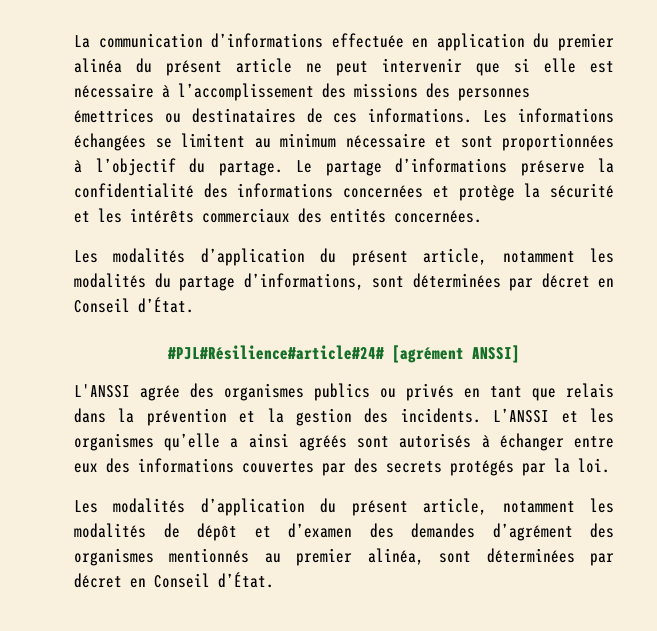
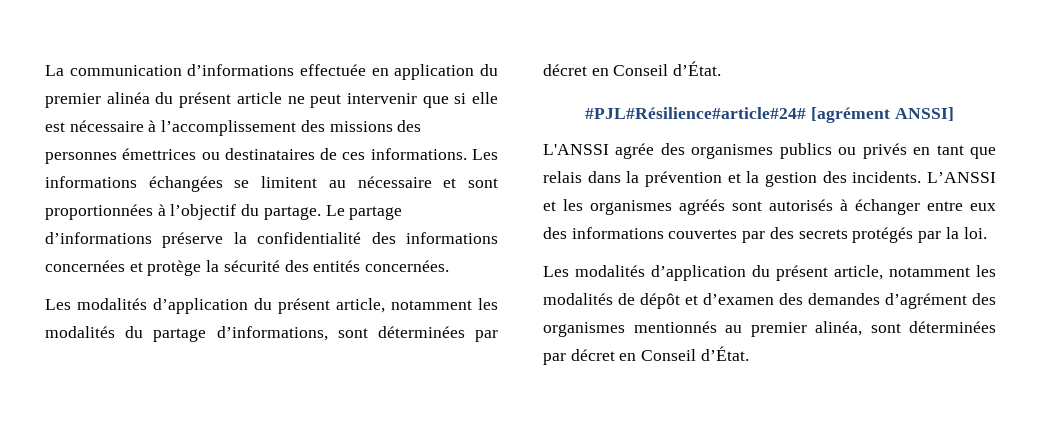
- Les informations échangées se limitent au minimum nécessaire et sont proportionnées à l’objectif du partage.
+ Les informations échangées se limitent au nécessaire et sont proportionnées à l’objectif du partage.
- Le partage d’informations préserve la confidentialité des informations concernées et protège la sécurité et les intérêts commerciaux des entités concernées.
+ Le partage d’informations préserve la confidentialité des informations concernées et protège la sécurité des entités concernées.
- L’ANSSI et les organismes qu’elle a ainsi agréés sont autorisés à échanger entre eux des informations couvertes par des secrets protégés par la loi.
+ L’ANSSI et les organismes agréés sont autorisés à échanger entre eux des informations couvertes par des secrets protégés par la loi.

